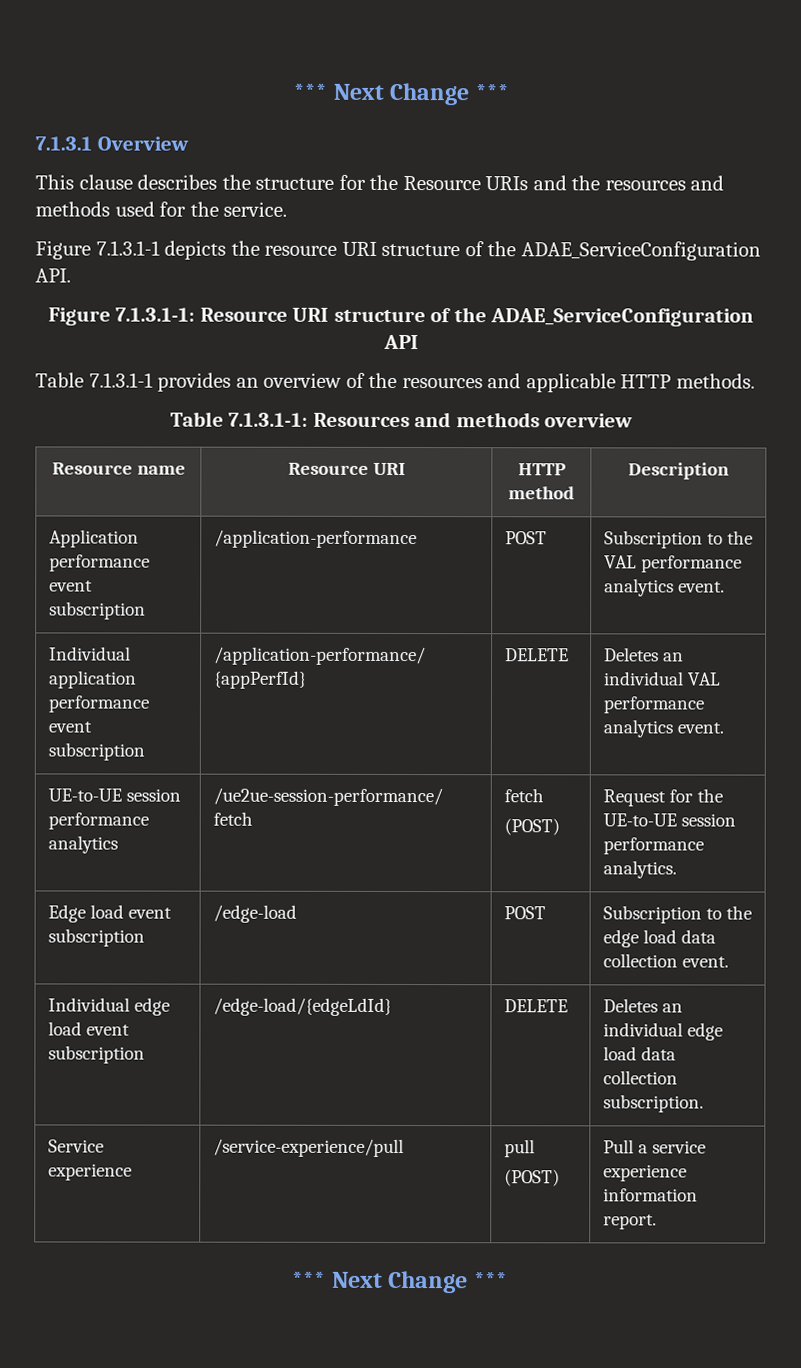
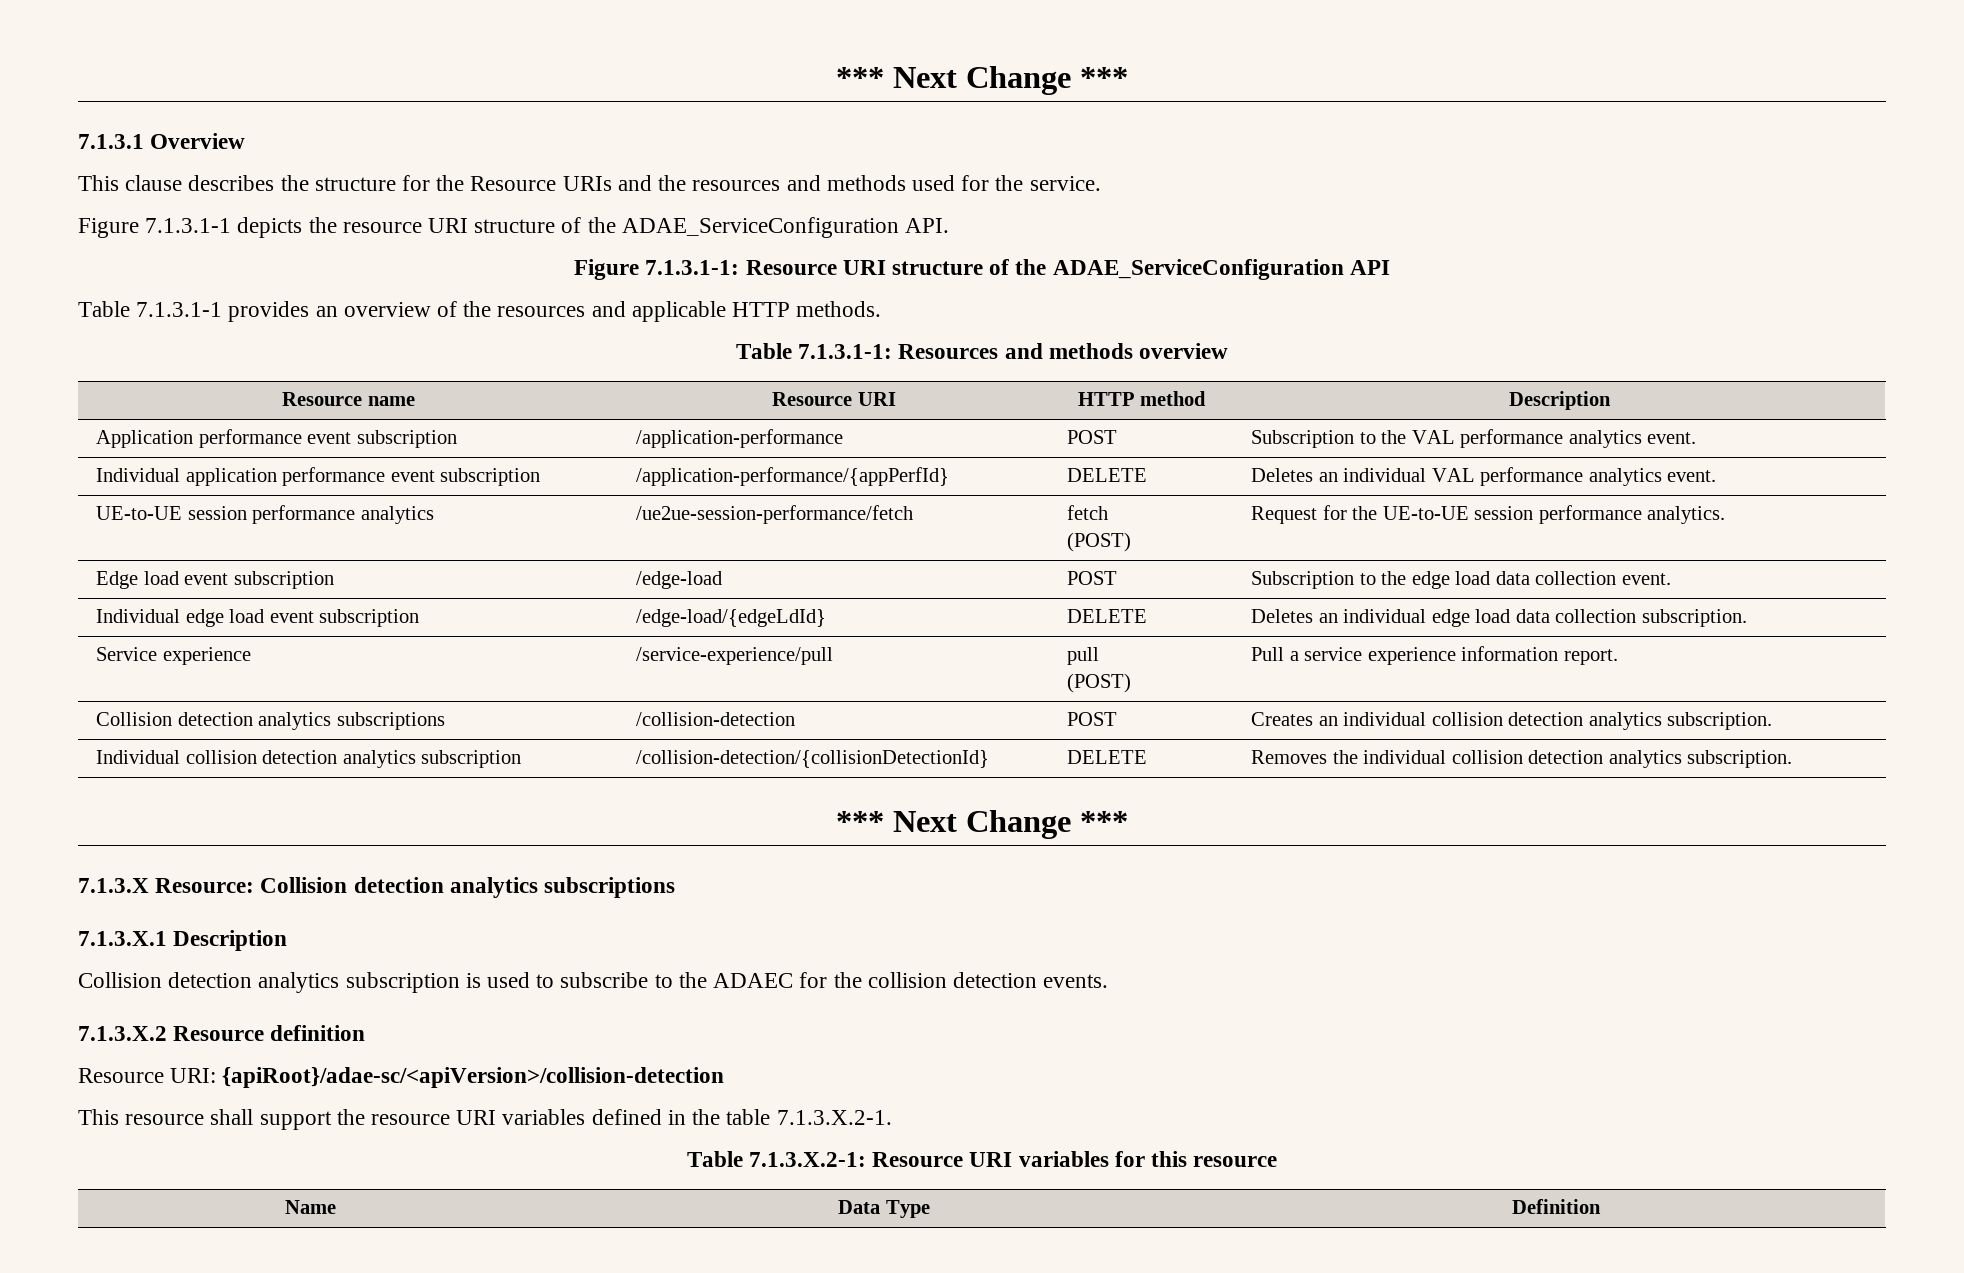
  Service experience | /service-experience/pull | pull
  (POST) | Pull a service experience information report.
+ Collision detection analytics subscriptions | /collision-detection | POST | Creates an individual collision detection analytics subscription.
+ Individual collision detection analytics subscription | /collision-detection/{collisionDetectionId} | DELETE | Removes the individual collision detection analytics subscription.
  *** Next Change ***
+ 7.1.3.X Resource: Collision detection analytics subscriptions
+ 7.1.3.X.1 Description
+ Collision detection analytics subscription is used to subscribe to the ADAEC for the collision detection events.
+ 7.1.3.X.2 Resource definition
+ Resource URI: {apiRoot}/adae-sc/<apiVersion>/collision-detection
+ This resource shall support the resource URI variables defined in the table 7.1.3.X.2-1.
+ Table 7.1.3.X.2-1: Resource URI variables for this resource
+ Name | Data Type | Definition

